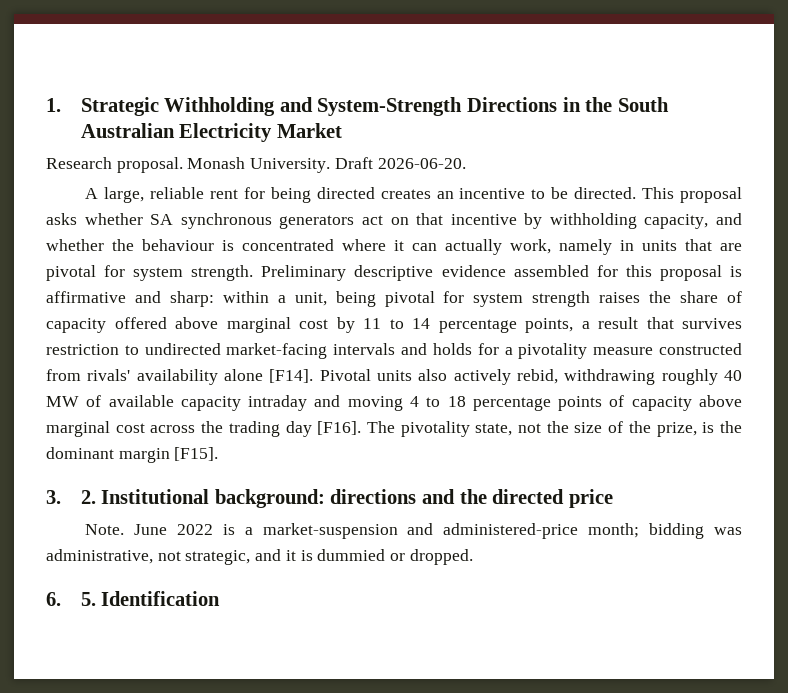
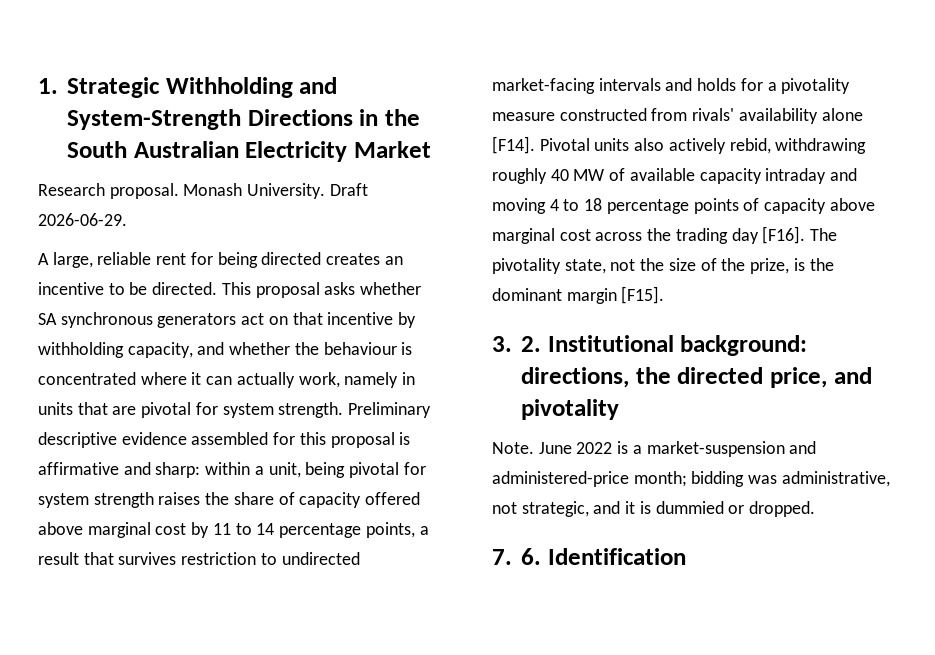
- Draft 2026-06-20.
+ Draft 2026-06-29.
- 3. 2. Institutional background: directions and the directed price
+ 3. 2. Institutional background: directions, the directed price, and pivotality
- 6. 5. Identification
+ 7. 6. Identification

